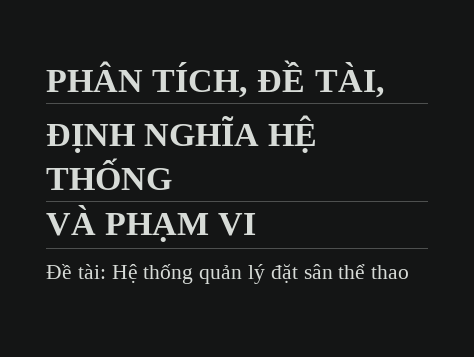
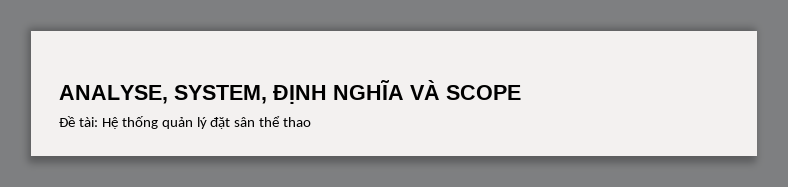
- PHÂN TÍCH, ĐỀ TÀI,
- ĐỊNH NGHĨA HỆ THỐNG
- VÀ PHẠM VI
+ ANALYSE, SYSTEM, ĐỊNH NGHĨA VÀ SCOPE

